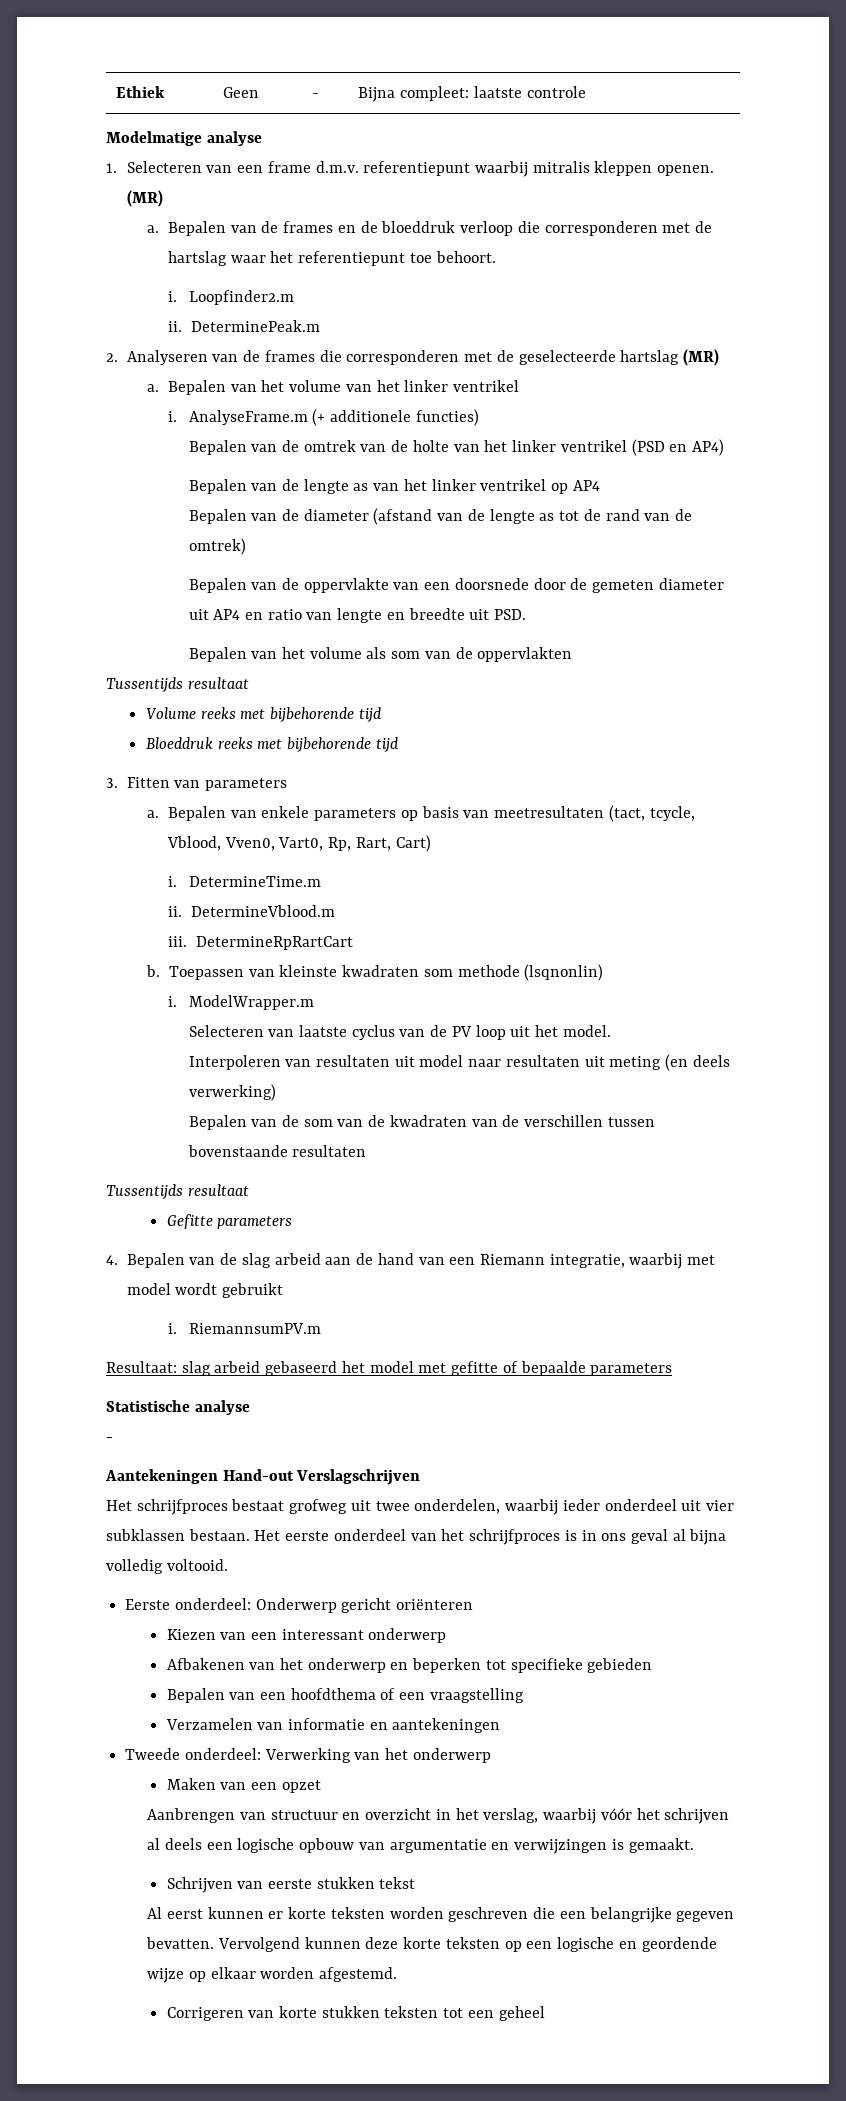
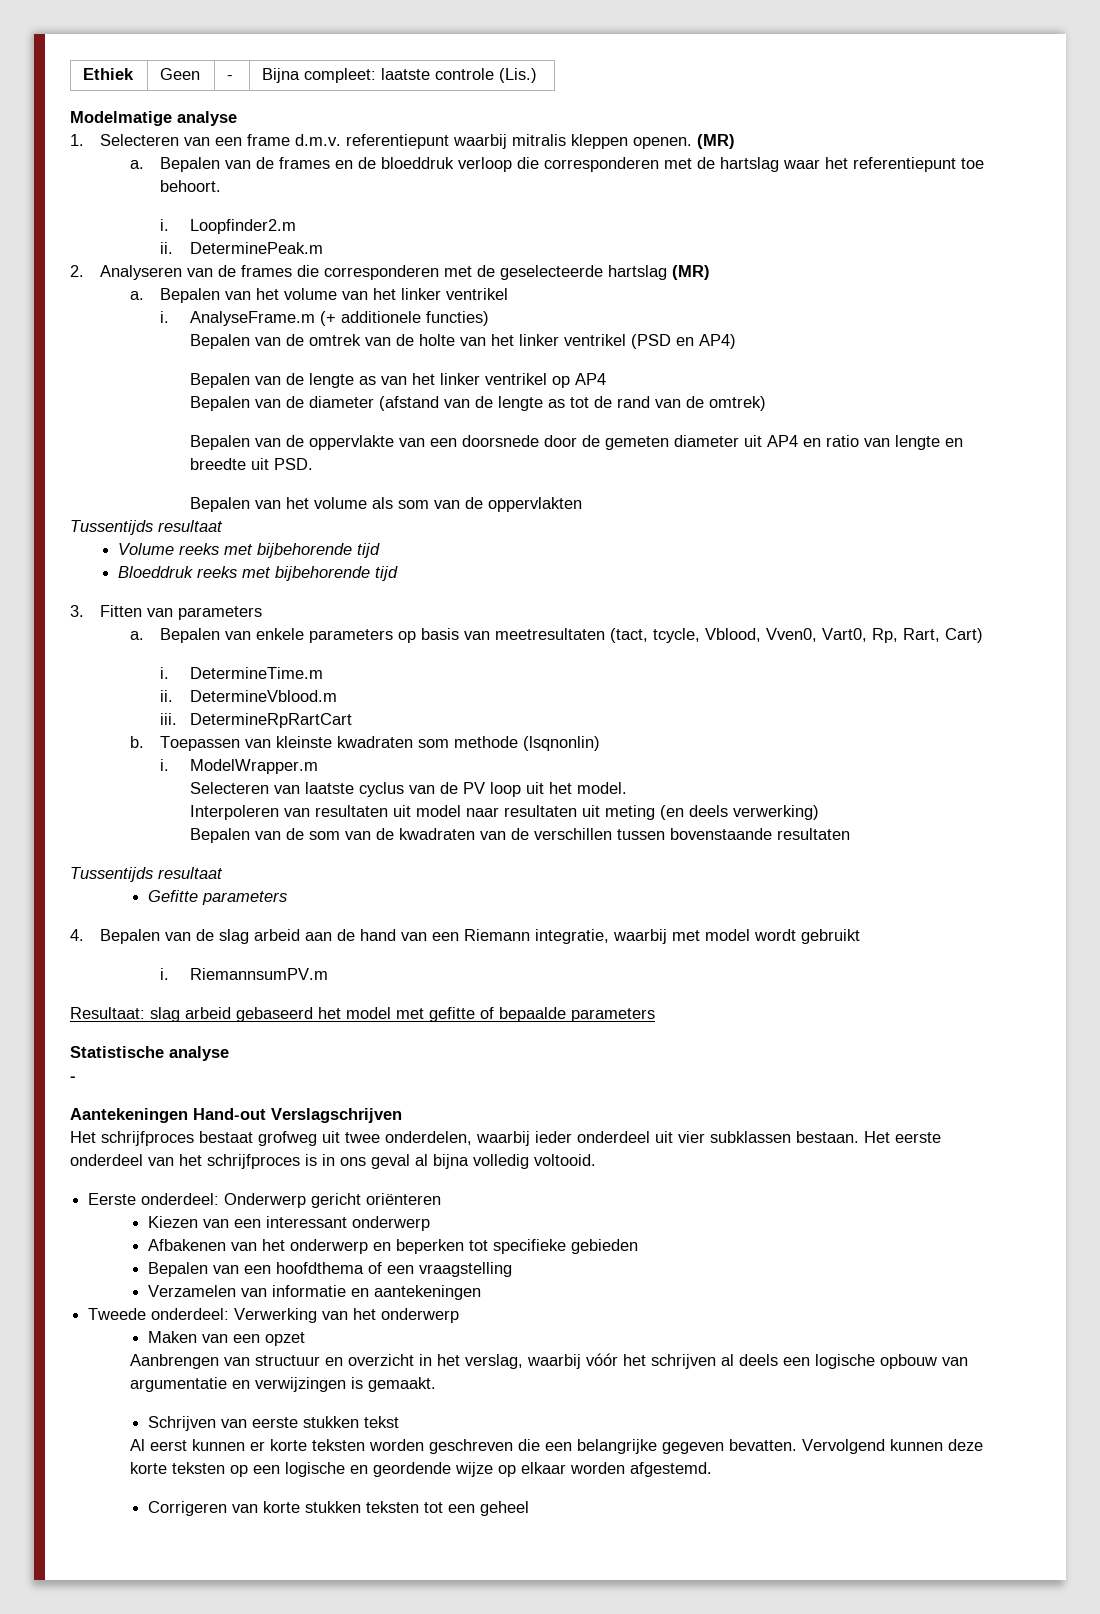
- Ethiek | Geen | - | Bijna compleet: laatste controle
+ Ethiek | Geen | - | Bijna compleet: laatste controle (Lis.)

